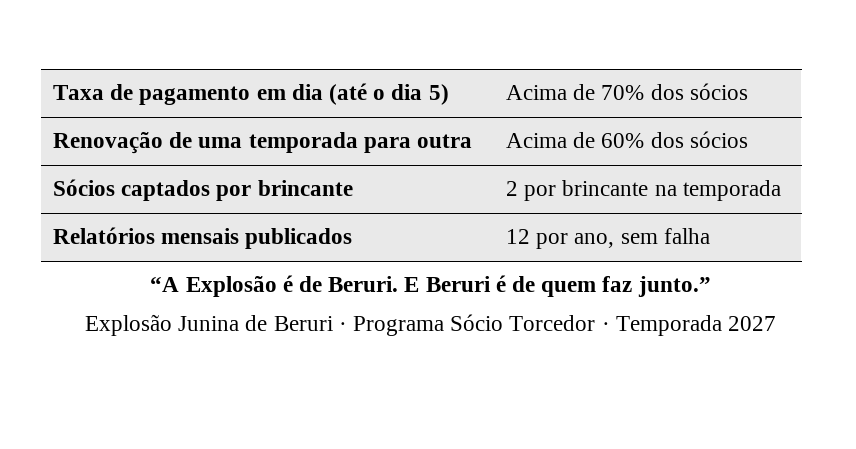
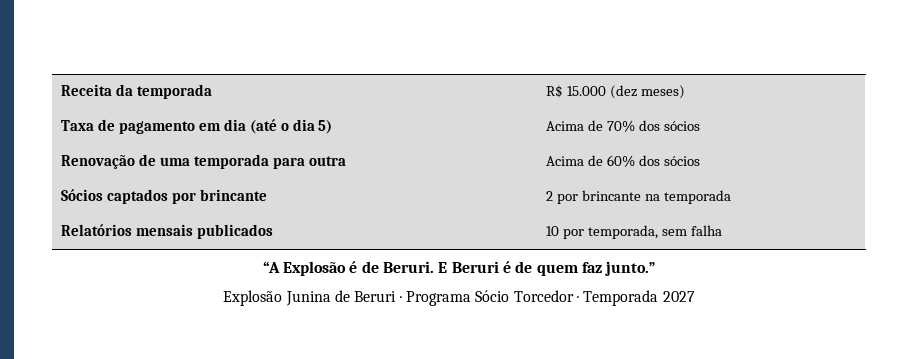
+ Receita da temporada | R$ 15.000 (dez meses)
- Relatórios mensais publicados | 12 por ano, sem falha
+ Relatórios mensais publicados | 10 por temporada, sem falha

